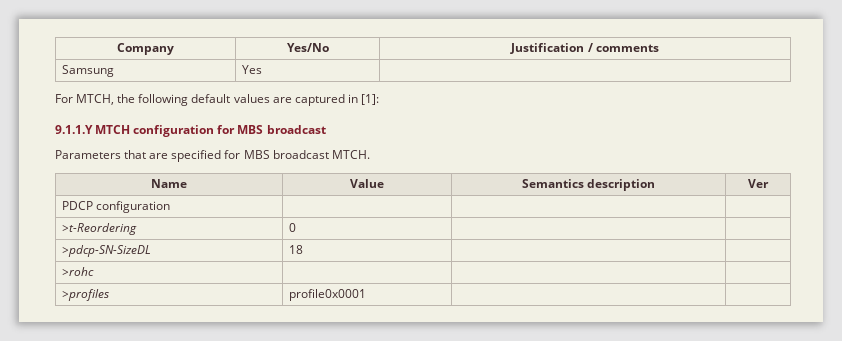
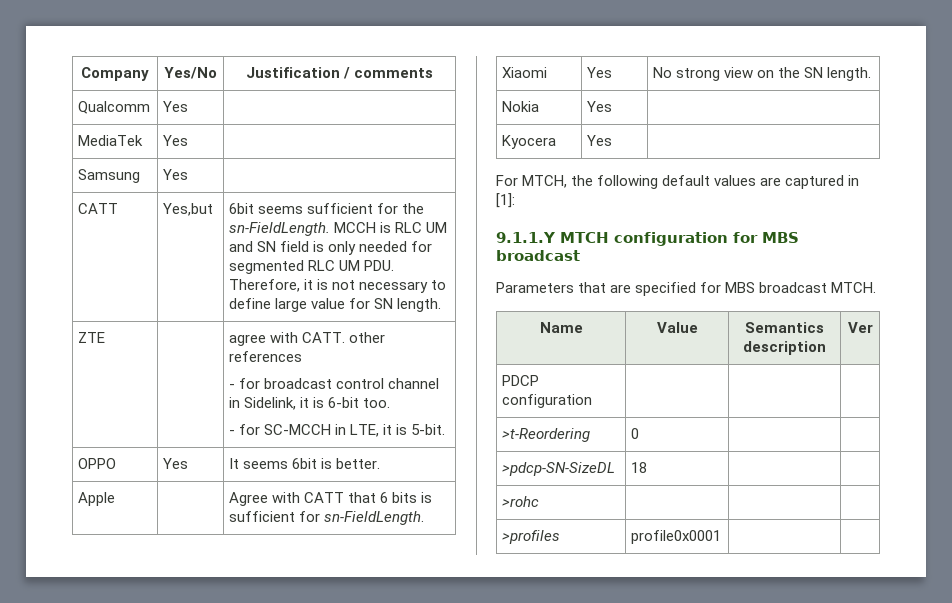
+ Qualcomm | Yes |
+ MediaTek | Yes |
  Samsung | Yes |
+ CATT | Yes,but | 6bit seems sufficient for the sn-FieldLength. MCCH is RLC UM and SN field is only needed for segmented RLC UM PDU. Therefore, it is not necessary to define large value for SN length.
+ ZTE | | agree with CATT. other references
+ - for broadcast control channel in Sidelink, it is 6-bit too.
+ - for SC-MCCH in LTE, it is 5-bit.
+ OPPO | Yes | It seems 6bit is better.
+ Apple | | Agree with CATT that 6 bits is sufficient for sn-FieldLength.
+ Xiaomi | Yes | No strong view on the SN length.
+ Nokia | Yes |
+ Kyocera | Yes |

